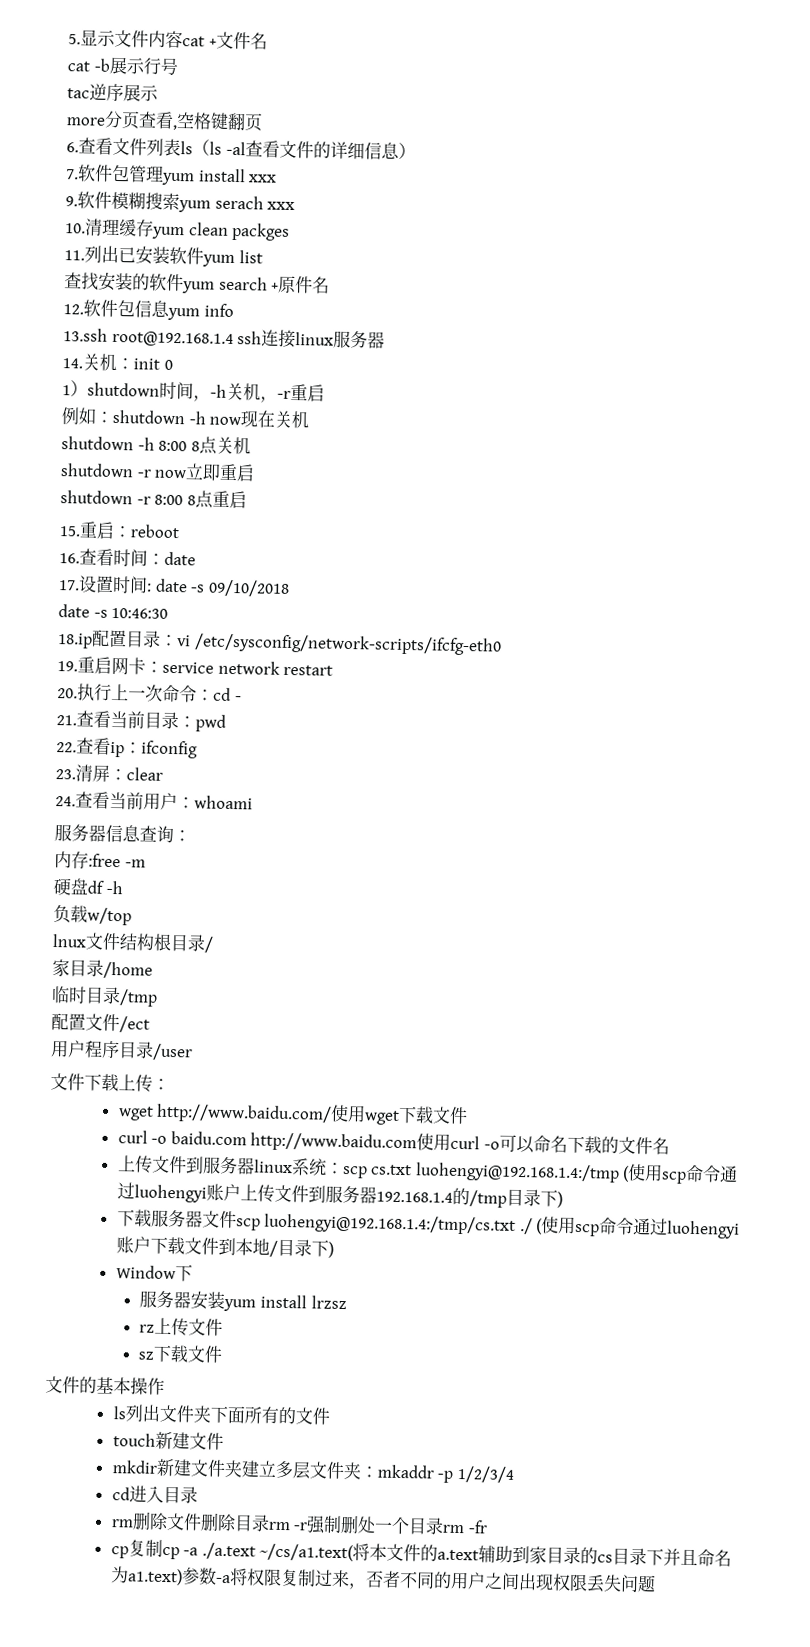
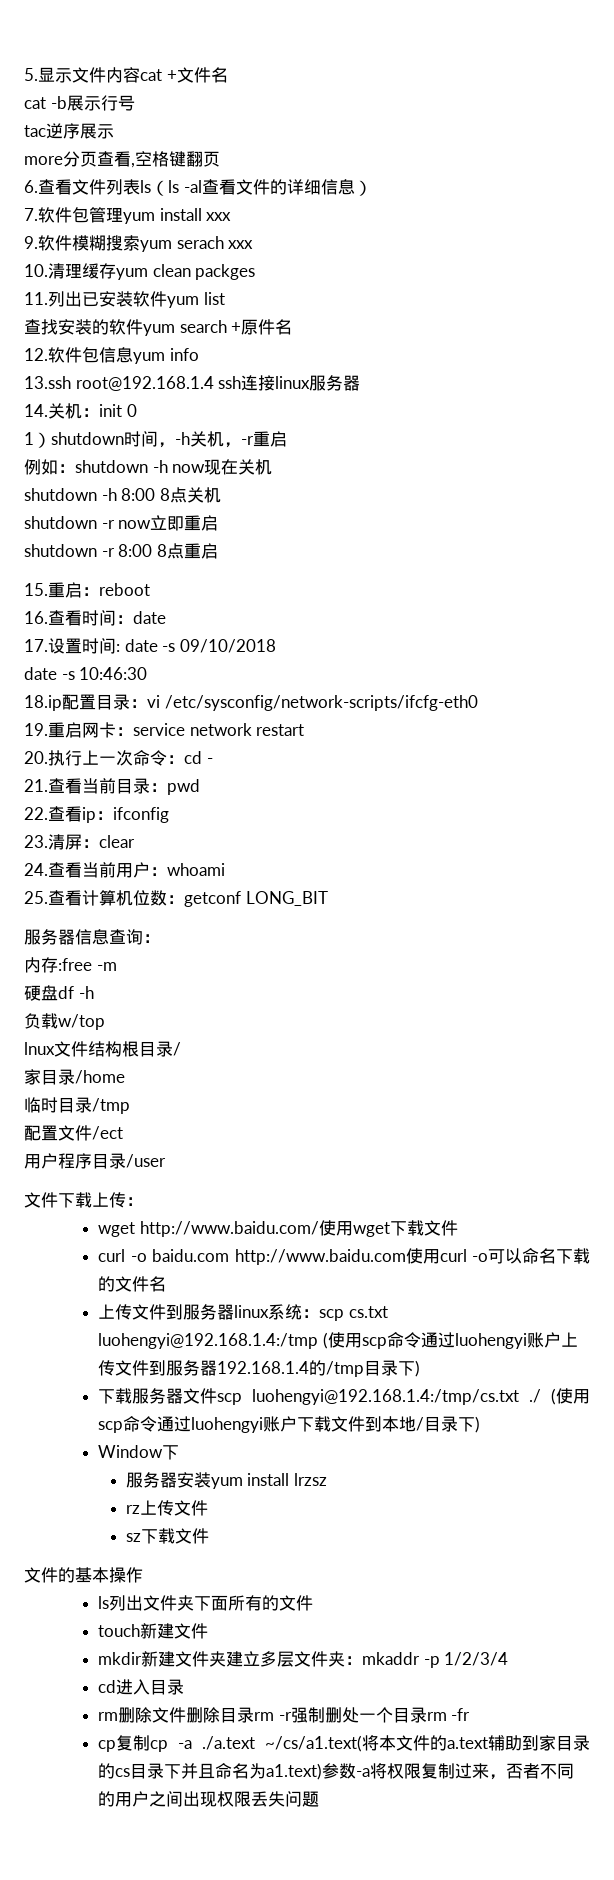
+ 25.查看计算机位数：getconf LONG_BIT

